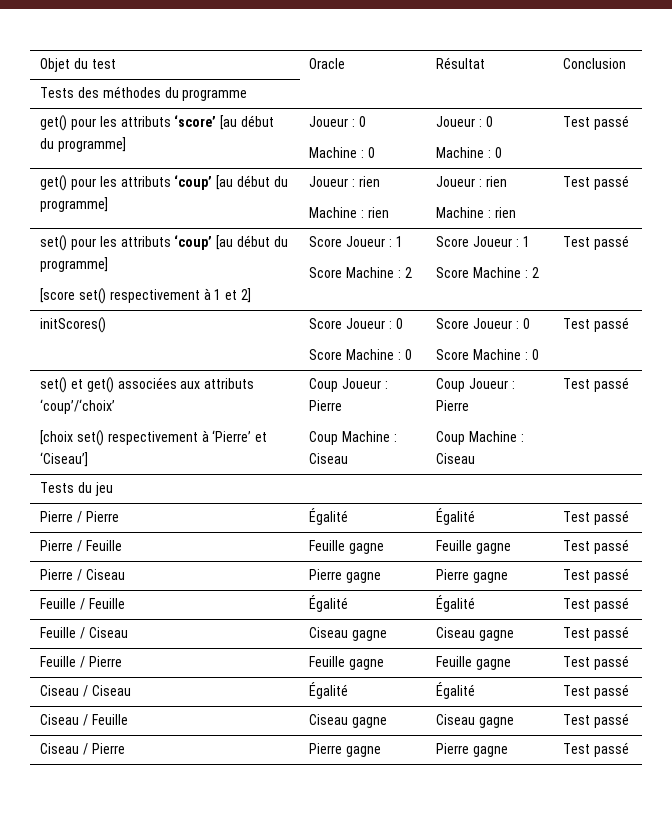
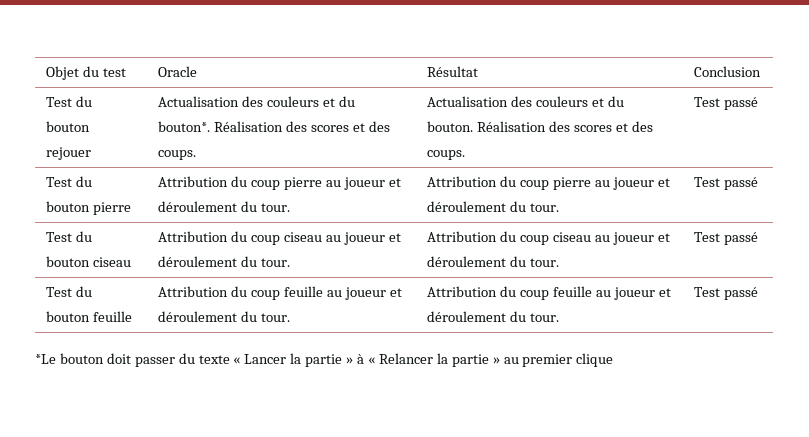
- Tests des méthodes du programme
- get() pour les attributs ‘score’ [au début du programme] | Joueur : 0
- Machine : 0 | Joueur : 0
- Machine : 0 | Test passé
- get() pour les attributs ‘coup’ [au début du programme] | Joueur : rien
- Machine : rien | Joueur : rien
- Machine : rien | Test passé
- set() pour les attributs ‘coup’ [au début du programme]
- [score set() respectivement à 1 et 2] | Score Joueur : 1
- Score Machine : 2 | Score Joueur : 1
- Score Machine : 2 | Test passé
- initScores() | Score Joueur : 0
- Score Machine : 0 | Score Joueur : 0
- Score Machine : 0 | Test passé
- set() et get() associées aux attributs ‘coup’/‘choix’
- [choix set() respectivement à ‘Pierre’ et ‘Ciseau’] | Coup Joueur : Pierre
- Coup Machine : Ciseau | Coup Joueur : Pierre
- Coup Machine : Ciseau | Test passé
- Tests du jeu
- Pierre / Pierre | Égalité | Égalité | Test passé
- Pierre / Feuille | Feuille gagne | Feuille gagne | Test passé
- Pierre / Ciseau | Pierre gagne | Pierre gagne | Test passé
- Feuille / Feuille | Égalité | Égalité | Test passé
- Feuille / Ciseau | Ciseau gagne | Ciseau gagne | Test passé
- Feuille / Pierre | Feuille gagne | Feuille gagne | Test passé
- Ciseau / Ciseau | Égalité | Égalité | Test passé
- Ciseau / Feuille | Ciseau gagne | Ciseau gagne | Test passé
- Ciseau / Pierre | Pierre gagne | Pierre gagne | Test passé
+ Test du bouton rejouer | Actualisation des couleurs et du bouton*. Réalisation des scores et des coups. | Actualisation des couleurs et du bouton. Réalisation des scores et des coups. | Test passé
+ Test du bouton pierre | Attribution du coup pierre au joueur et déroulement du tour. | Attribution du coup pierre au joueur et déroulement du tour. | Test passé
+ Test du bouton ciseau | Attribution du coup ciseau au joueur et déroulement du tour. | Attribution du coup ciseau au joueur et déroulement du tour. | Test passé
+ Test du bouton feuille | Attribution du coup feuille au joueur et déroulement du tour. | Attribution du coup feuille au joueur et déroulement du tour. | Test passé
+ *Le bouton doit passer du texte « Lancer la partie » à « Relancer la partie » au premier clique

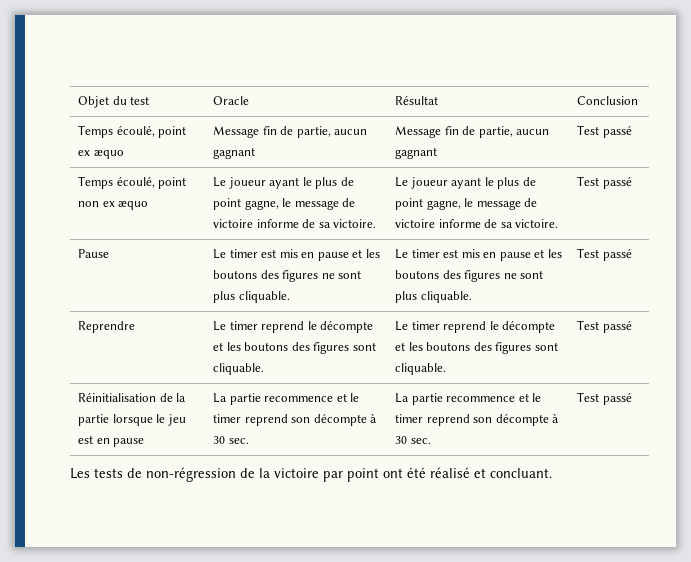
- Test du bouton rejouer | Actualisation des couleurs et du bouton*. Réalisation des scores et des coups. | Actualisation des couleurs et du bouton. Réalisation des scores et des coups. | Test passé
- Test du bouton pierre | Attribution du coup pierre au joueur et déroulement du tour. | Attribution du coup pierre au joueur et déroulement du tour. | Test passé
- Test du bouton ciseau | Attribution du coup ciseau au joueur et déroulement du tour. | Attribution du coup ciseau au joueur et déroulement du tour. | Test passé
- Test du bouton feuille | Attribution du coup feuille au joueur et déroulement du tour. | Attribution du coup feuille au joueur et déroulement du tour. | Test passé
- *Le bouton doit passer du texte « Lancer la partie » à « Relancer la partie » au premier clique
+ Temps écoulé, point ex æquo | Message fin de partie, aucun gagnant | Message fin de partie, aucun gagnant | Test passé
+ Temps écoulé, point non ex æquo | Le joueur ayant le plus de point gagne, le message de victoire informe de sa victoire. | Le joueur ayant le plus de point gagne, le message de victoire informe de sa victoire. | Test passé
+ Pause | Le timer est mis en pause et les boutons des figures ne sont plus cliquable. | Le timer est mis en pause et les boutons des figures ne sont plus cliquable. | Test passé
+ Reprendre | Le timer reprend le décompte et les boutons des figures sont cliquable. | Le timer reprend le décompte et les boutons des figures sont cliquable. | Test passé
+ Réinitialisation de la partie lorsque le jeu est en pause | La partie recommence et le timer reprend son décompte à 30 sec. | La partie recommence et le timer reprend son décompte à 30 sec. | Test passé
+ Les tests de non-régression de la victoire par point ont été réalisé et concluant.

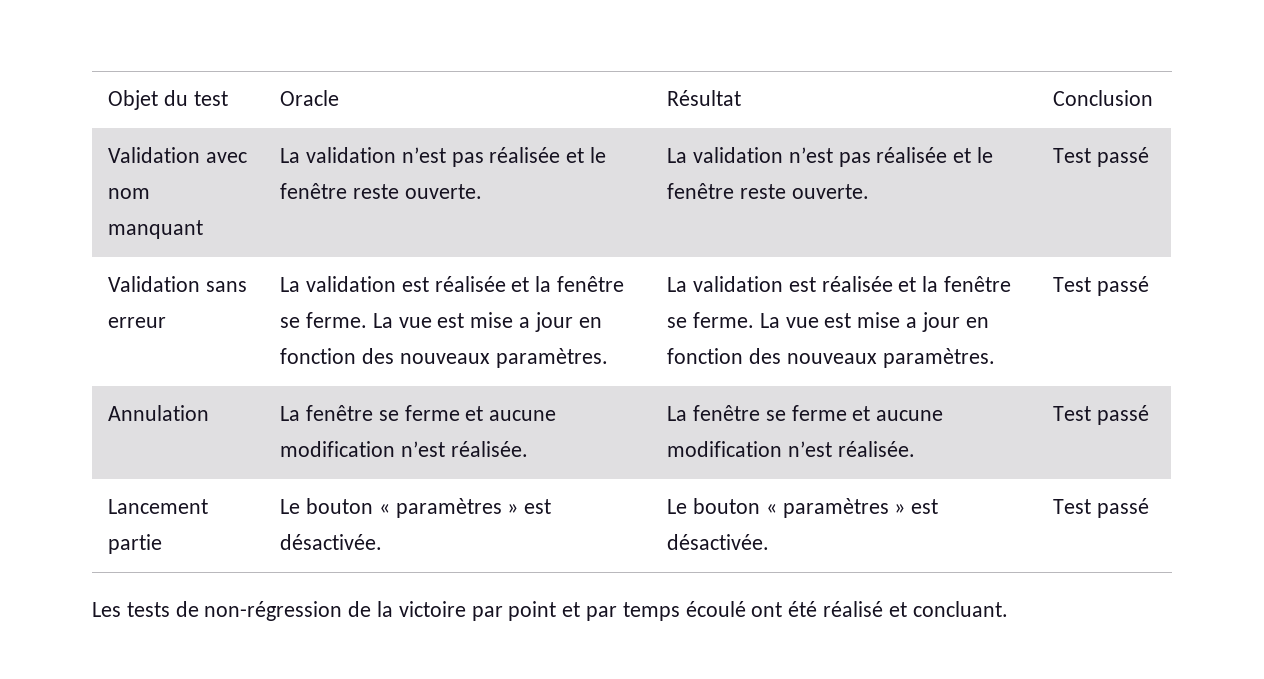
- Temps écoulé, point ex æquo | Message fin de partie, aucun gagnant | Message fin de partie, aucun gagnant | Test passé
- Temps écoulé, point non ex æquo | Le joueur ayant le plus de point gagne, le message de victoire informe de sa victoire. | Le joueur ayant le plus de point gagne, le message de victoire informe de sa victoire. | Test passé
- Pause | Le timer est mis en pause et les boutons des figures ne sont plus cliquable. | Le timer est mis en pause et les boutons des figures ne sont plus cliquable. | Test passé
- Reprendre | Le timer reprend le décompte et les boutons des figures sont cliquable. | Le timer reprend le décompte et les boutons des figures sont cliquable. | Test passé
- Réinitialisation de la partie lorsque le jeu est en pause | La partie recommence et le timer reprend son décompte à 30 sec. | La partie recommence et le timer reprend son décompte à 30 sec. | Test passé
+ Validation avec nom manquant | La validation n’est pas réalisée et le fenêtre reste ouverte. | La validation n’est pas réalisée et le fenêtre reste ouverte. | Test passé
+ Validation sans erreur | La validation est réalisée et la fenêtre se ferme. La vue est mise a jour en fonction des nouveaux paramètres. | La validation est réalisée et la fenêtre se ferme. La vue est mise a jour en fonction des nouveaux paramètres. | Test passé
+ Annulation | La fenêtre se ferme et aucune modification n’est réalisée. | La fenêtre se ferme et aucune modification n’est réalisée. | Test passé
+ Lancement partie | Le bouton « paramètres » est désactivée. | Le bouton « paramètres » est désactivée. | Test passé
- Les tests de non-régression de la victoire par point ont été réalisé et concluant.
+ Les tests de non-régression de la victoire par point et par temps écoulé ont été réalisé et concluant.

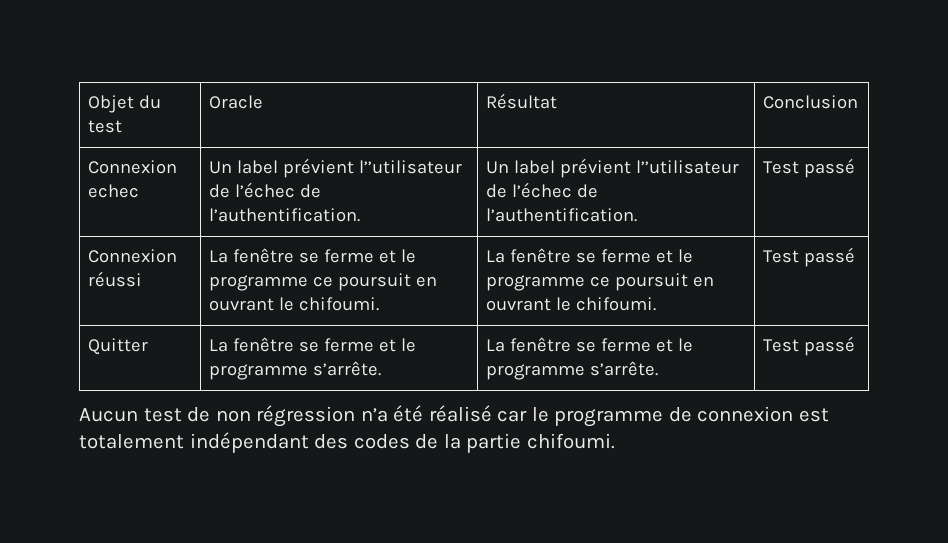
- Validation avec nom manquant | La validation n’est pas réalisée et le fenêtre reste ouverte. | La validation n’est pas réalisée et le fenêtre reste ouverte. | Test passé
- Validation sans erreur | La validation est réalisée et la fenêtre se ferme. La vue est mise a jour en fonction des nouveaux paramètres. | La validation est réalisée et la fenêtre se ferme. La vue est mise a jour en fonction des nouveaux paramètres. | Test passé
- Annulation | La fenêtre se ferme et aucune modification n’est réalisée. | La fenêtre se ferme et aucune modification n’est réalisée. | Test passé
- Lancement partie | Le bouton « paramètres » est désactivée. | Le bouton « paramètres » est désactivée. | Test passé
- Les tests de non-régression de la victoire par point et par temps écoulé ont été réalisé et concluant.
+ Connexion echec | Un label prévient l’’utilisateur de l’échec de l’authentification. | Un label prévient l’’utilisateur de l’échec de l’authentification. | Test passé
+ Connexion réussi | La fenêtre se ferme et le programme ce poursuit en ouvrant le chifoumi. | La fenêtre se ferme et le programme ce poursuit en ouvrant le chifoumi. | Test passé
+ Quitter | La fenêtre se ferme et le programme s’arrête. | La fenêtre se ferme et le programme s’arrête. | Test passé
+ Aucun test de non régression n’a été réalisé car le programme de connexion est totalement indépendant des codes de la partie chifoumi.

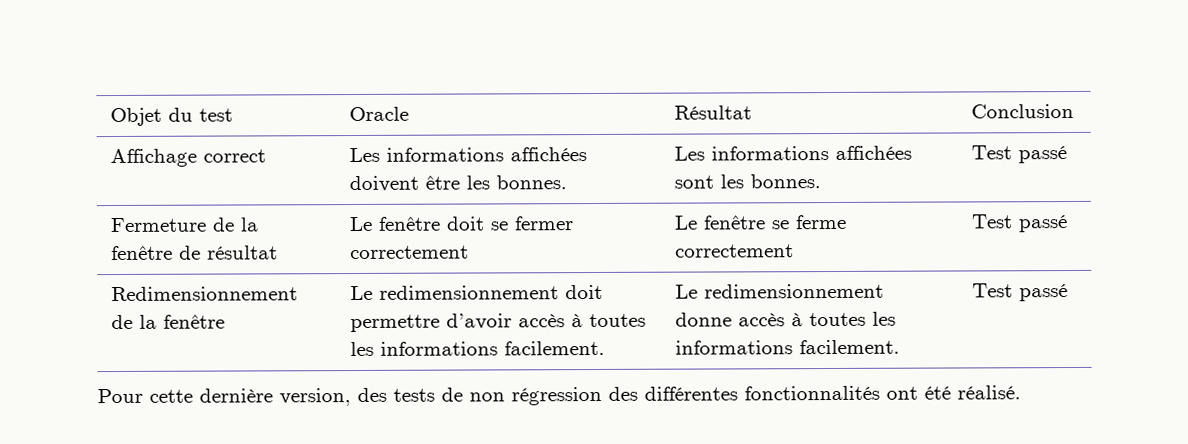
- Connexion echec | Un label prévient l’’utilisateur de l’échec de l’authentification. | Un label prévient l’’utilisateur de l’échec de l’authentification. | Test passé
- Connexion réussi | La fenêtre se ferme et le programme ce poursuit en ouvrant le chifoumi. | La fenêtre se ferme et le programme ce poursuit en ouvrant le chifoumi. | Test passé
- Quitter | La fenêtre se ferme et le programme s’arrête. | La fenêtre se ferme et le programme s’arrête. | Test passé
- Aucun test de non régression n’a été réalisé car le programme de connexion est totalement indépendant des codes de la partie chifoumi.
+ Affichage correct | Les informations affichées doivent être les bonnes. | Les informations affichées sont les bonnes. | Test passé
+ Fermeture de la fenêtre de résultat | Le fenêtre doit se fermer correctement | Le fenêtre se ferme correctement | Test passé
+ Redimensionnement de la fenêtre | Le redimensionnement doit permettre d’avoir accès à toutes les informations facilement. | Le redimensionnement donne accès à toutes les informations facilement. | Test passé
+ Pour cette dernière version, des tests de non régression des différentes fonctionnalités ont été réalisé.

